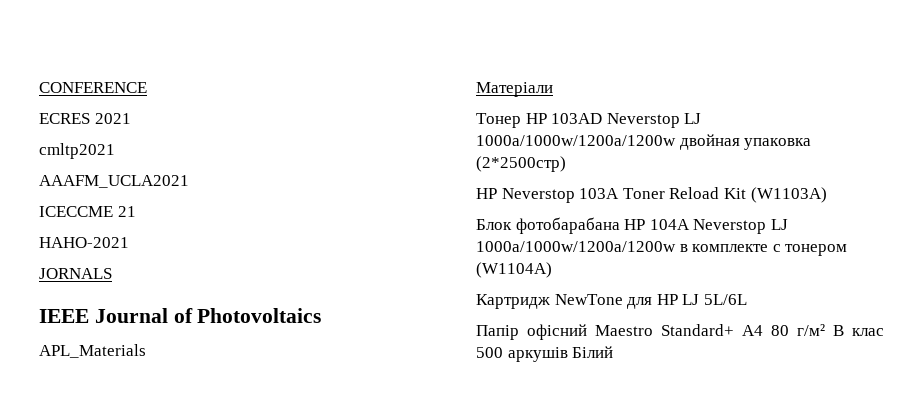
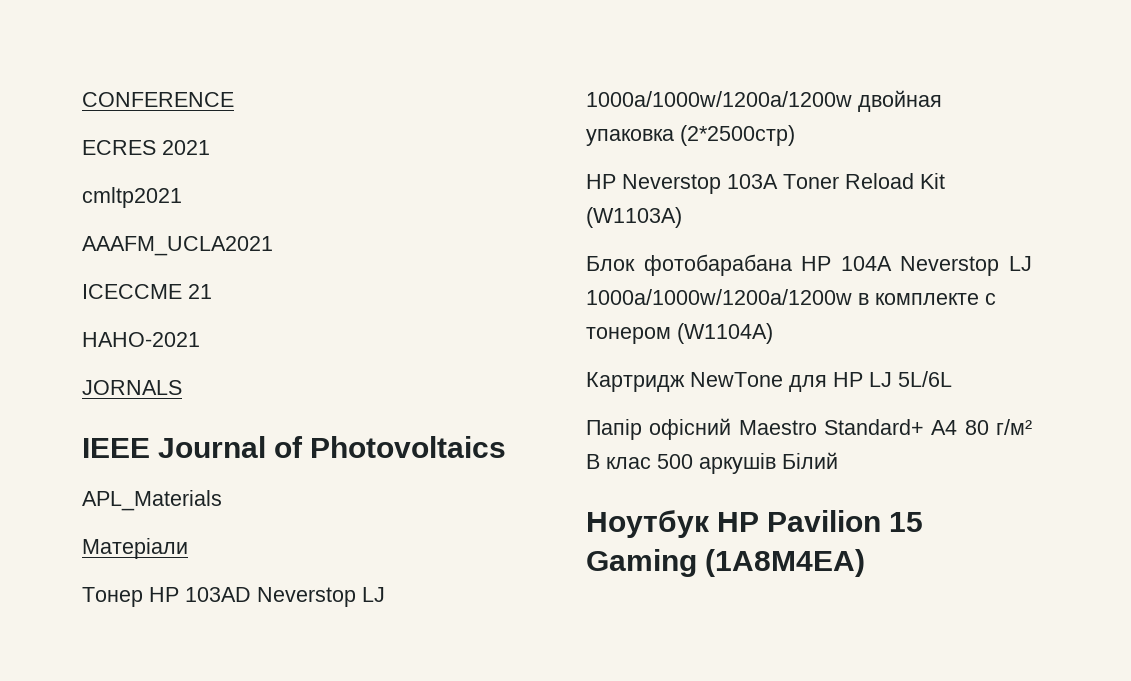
+ Ноутбук HP Pavilion 15 Gaming (1A8M4EA)

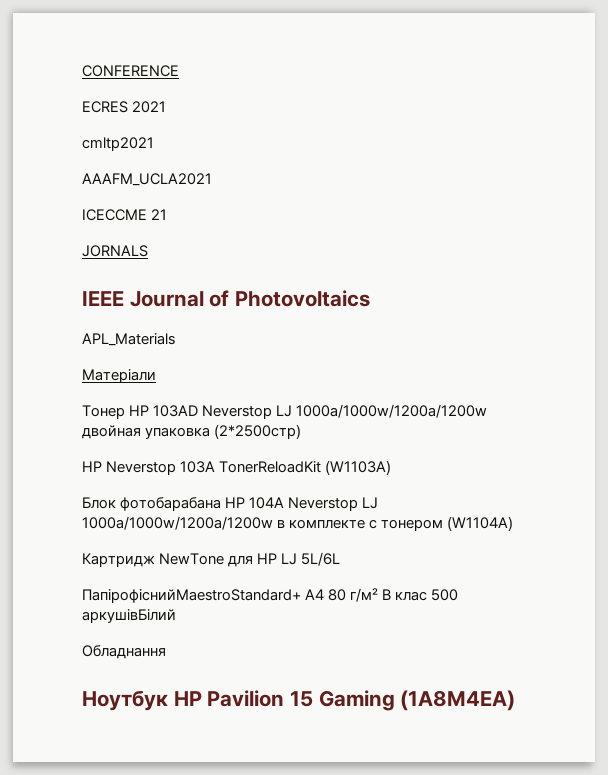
- НАНО-2021
- HP Neverstop 103A Toner Reload Kit (W1103A)
+ HP Neverstop 103A TonerReloadKit (W1103A)
- Папір офісний Maestro Standard+ A4 80 г/м² B клас 500 аркушів Білий
+ ПапірофіснийMaestroStandard+ A4 80 г/м² B клас 500 аркушівБілий
+ Обладнання

